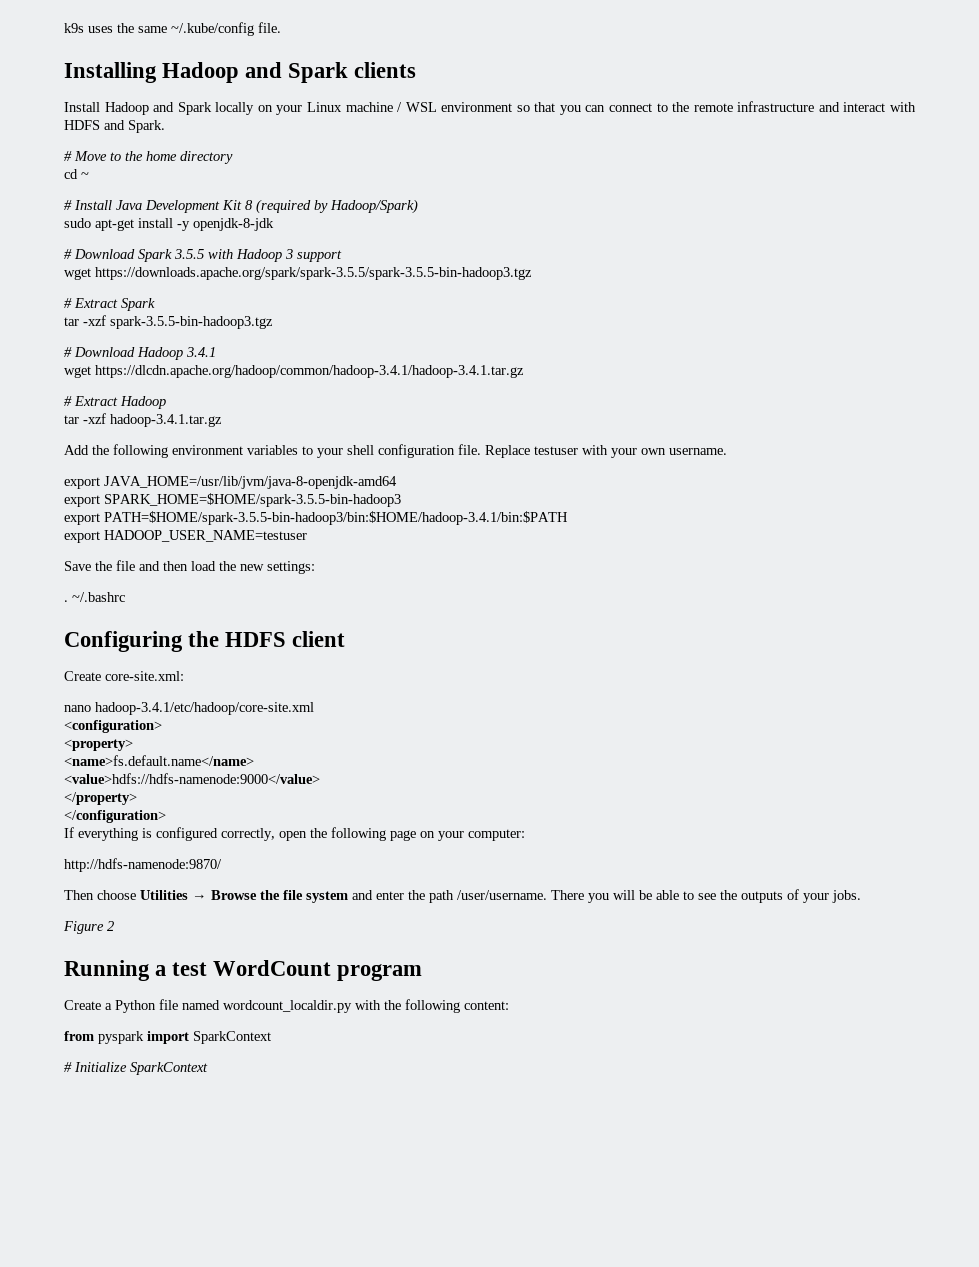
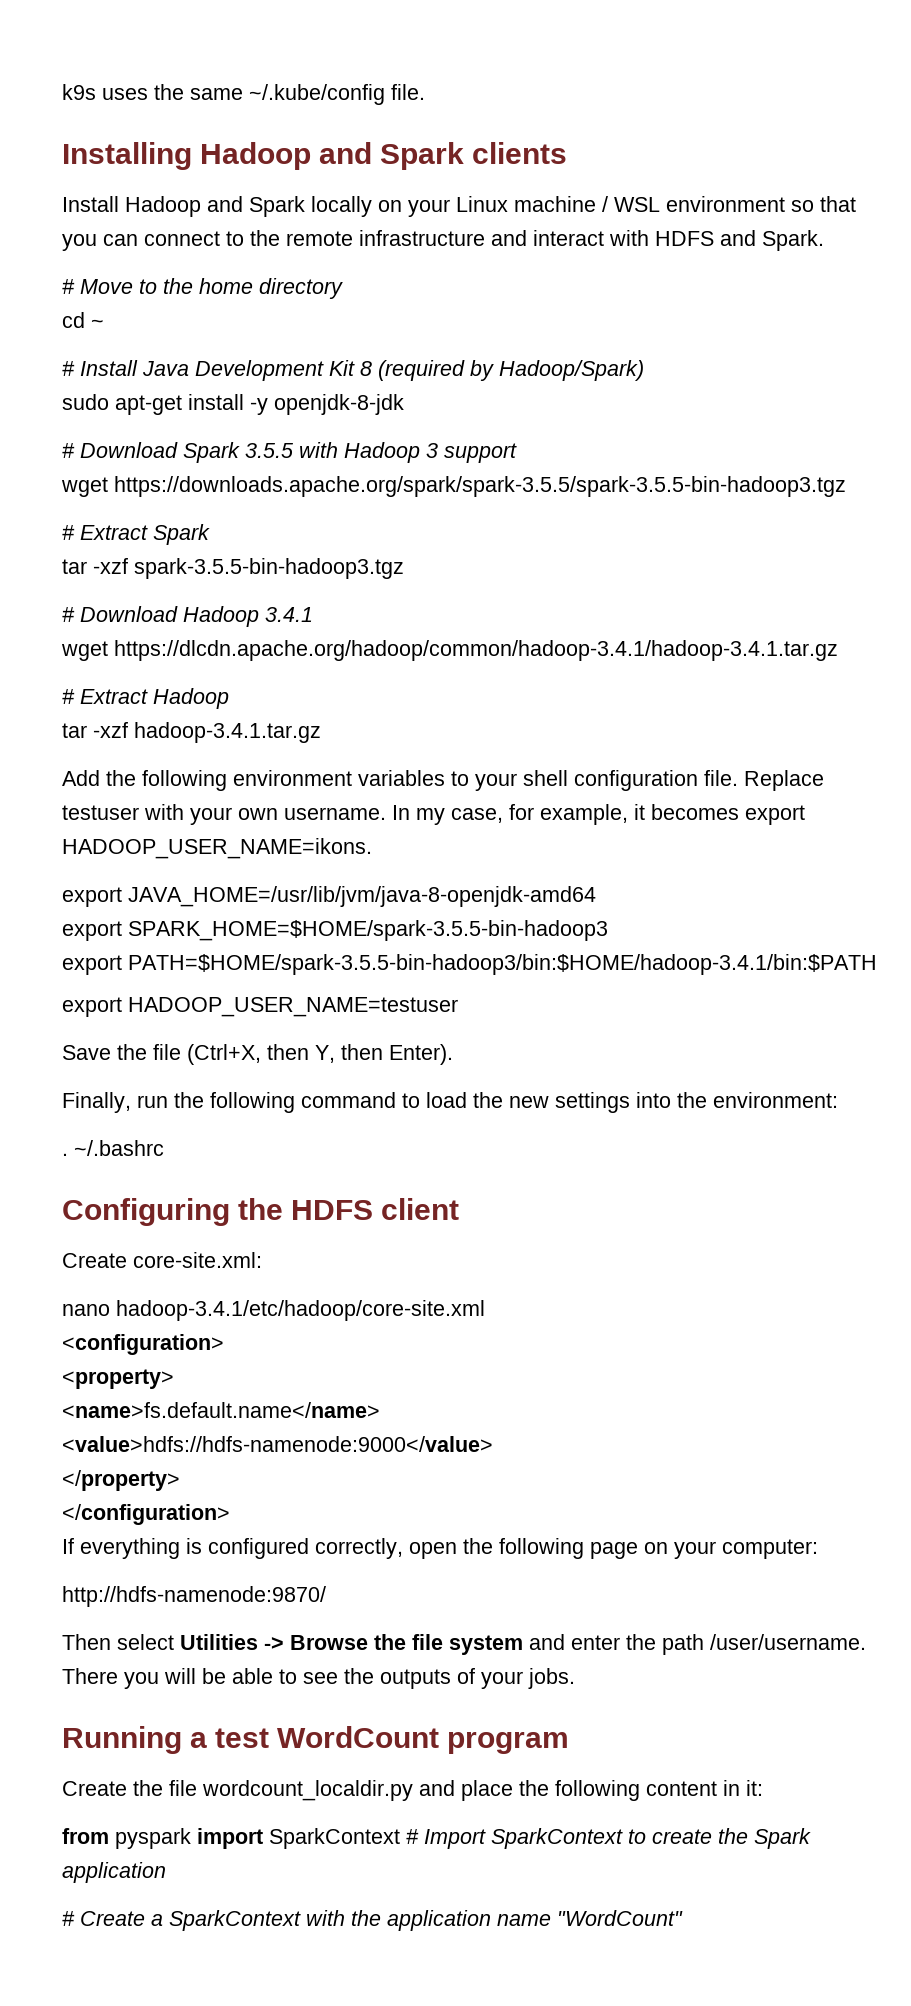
+ In my case, for example, it becomes export HADOOP_USER_NAME=ikons.
- Save the file and then load the new settings:
+ Save the file (Ctrl+X, then Y, then Enter).
+ Finally, run the following command to load the new settings into the environment:
- Then choose Utilities → Browse the file system and enter the path /user/username.
+ Then select Utilities -> Browse the file system and enter the path /user/username.
- Figure 2
- Create a Python file named wordcount_localdir.py with the following content:
- from pyspark import SparkContext
- # Initialize SparkContext
+ Create the file wordcount_localdir.py and place the following content in it:
+ from pyspark import SparkContext # Import SparkContext to create the Spark application
+ # Create a SparkContext with the application name "WordCount"

